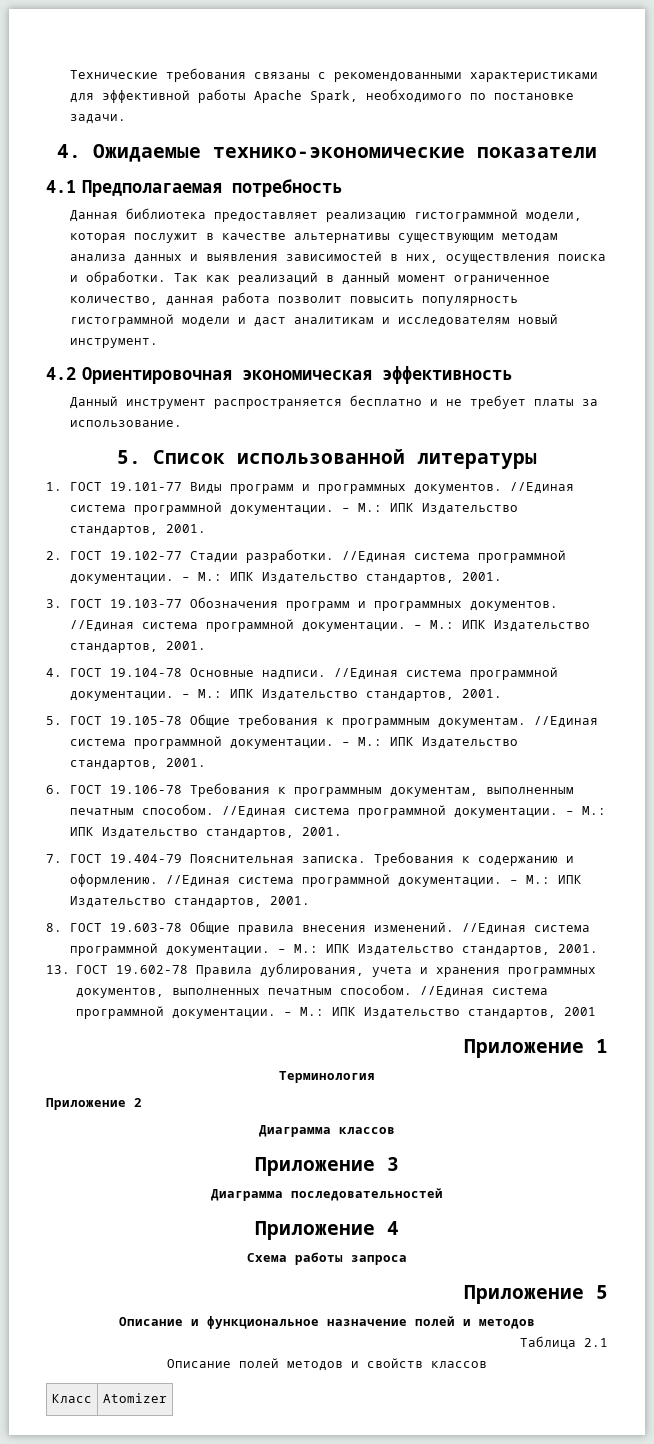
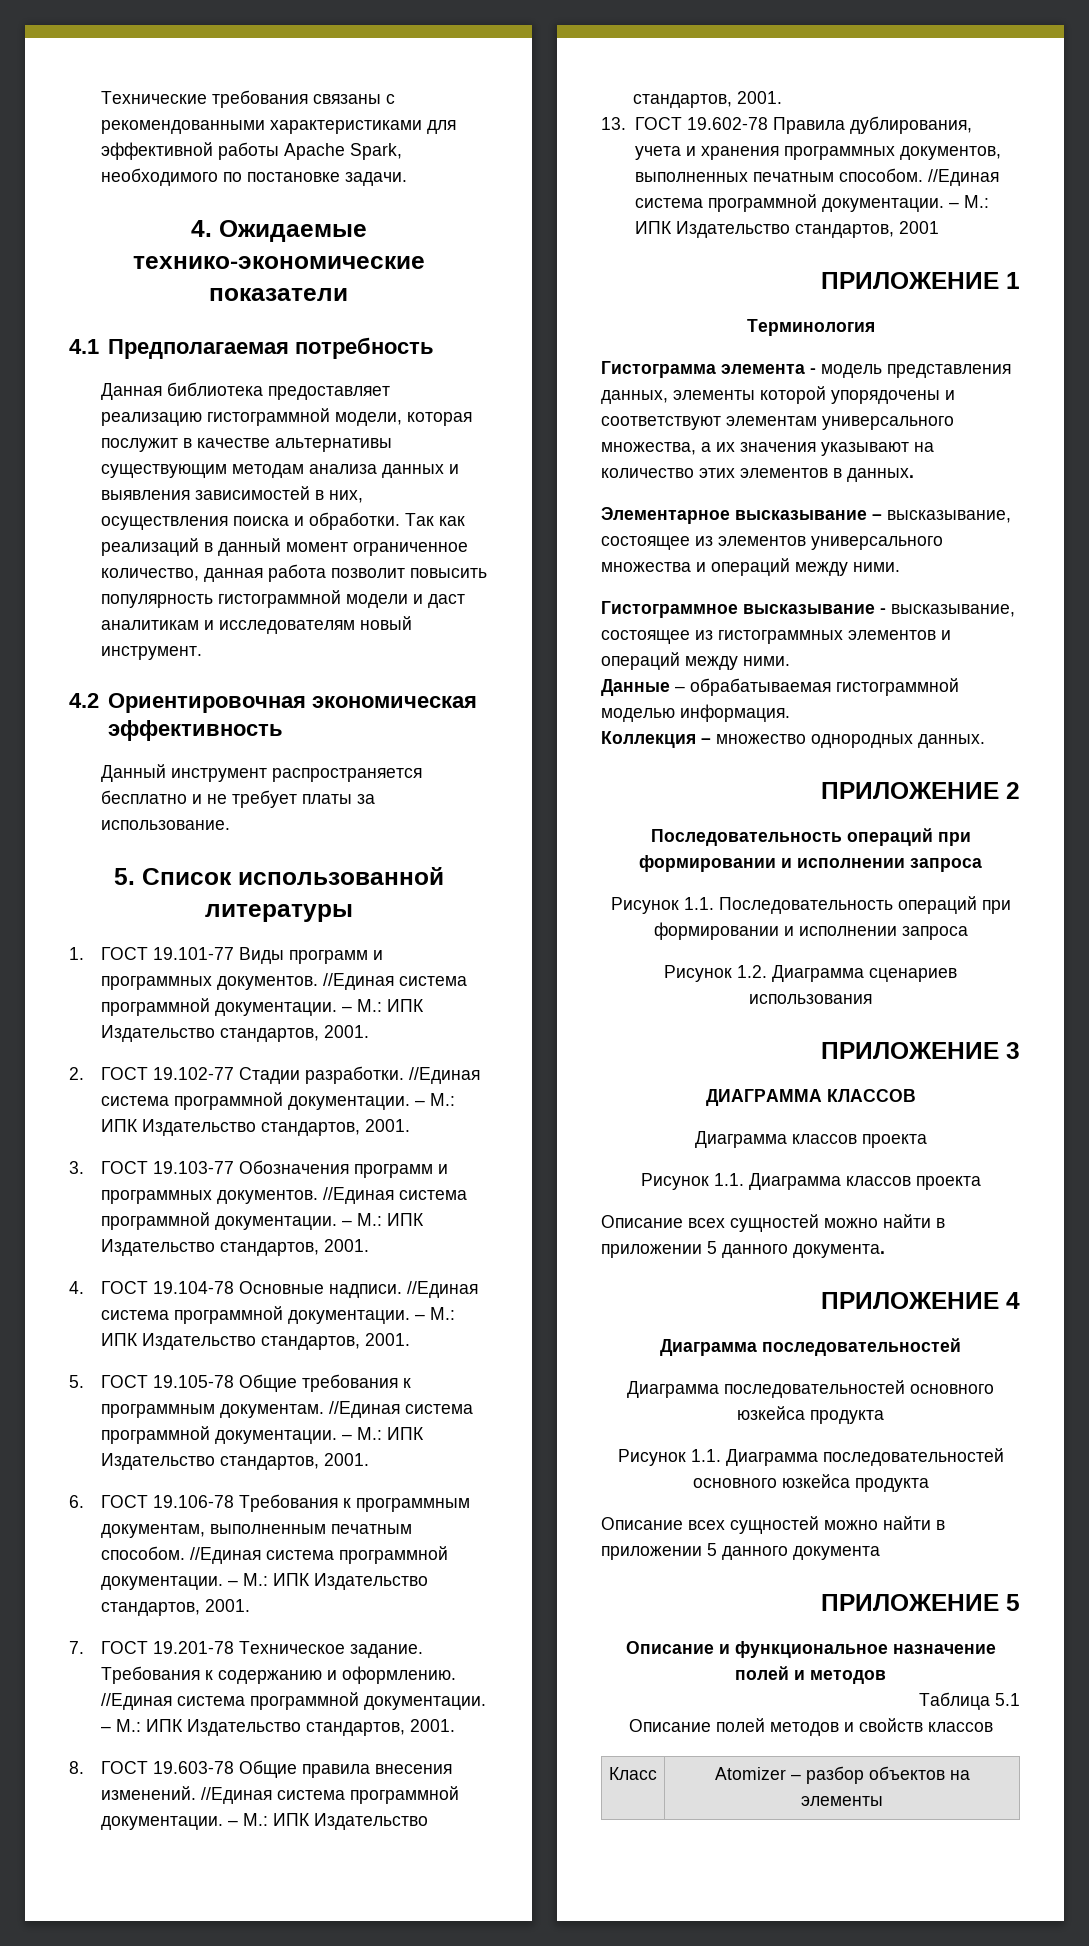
- 7. ГОСТ 19.404-79 Пояснительная записка.
+ 7. ГОСТ 19.201-78 Техническое задание.
- Приложение 1
+ ПРИЛОЖЕНИЕ 1
- Приложение 2
- Диаграмма классов
- Приложение 3
+ Гистограмма элемента - модель представления данных, элементы которой упорядочены и соответствуют элементам универсального множества, а их значения указывают на количество этих элементов в данных.
+ Элементарное высказывание – высказывание, состоящее из элементов универсального множества и операций между ними.
+ Гистограммное высказывание - высказывание, состоящее из гистограммных элементов и операций между ними.
+ Данные – обрабатываемая гистограммной моделью информация.
+ Коллекция – множество однородных данных.
+ ПРИЛОЖЕНИЕ 2
+ Последовательность операций при формировании и исполнении запроса
+ Рисунок 1.1. Последовательность операций при формировании и исполнении запроса
+ Рисунок 1.2. Диаграмма сценариев использования
+ ПРИЛОЖЕНИЕ 3
+ ДИАГРАММА КЛАССОВ
+ Диаграмма классов проекта
+ Рисунок 1.1. Диаграмма классов проекта
+ Описание всех сущностей можно найти в приложении 5 данного документа.
+ ПРИЛОЖЕНИЕ 4
  Диаграмма последовательностей
- Приложение 4
- Схема работы запроса
- Приложение 5
+ Диаграмма последовательностей основного юзкейса продукта
+ Рисунок 1.1. Диаграмма последовательностей основного юзкейса продукта
+ Описание всех сущностей можно найти в приложении 5 данного документа
+ ПРИЛОЖЕНИЕ 5
- Таблица 2.1
+ Таблица 5.1
- Класс | Atomizer
+ Класс | Atomizer – разбор объектов на элементы

